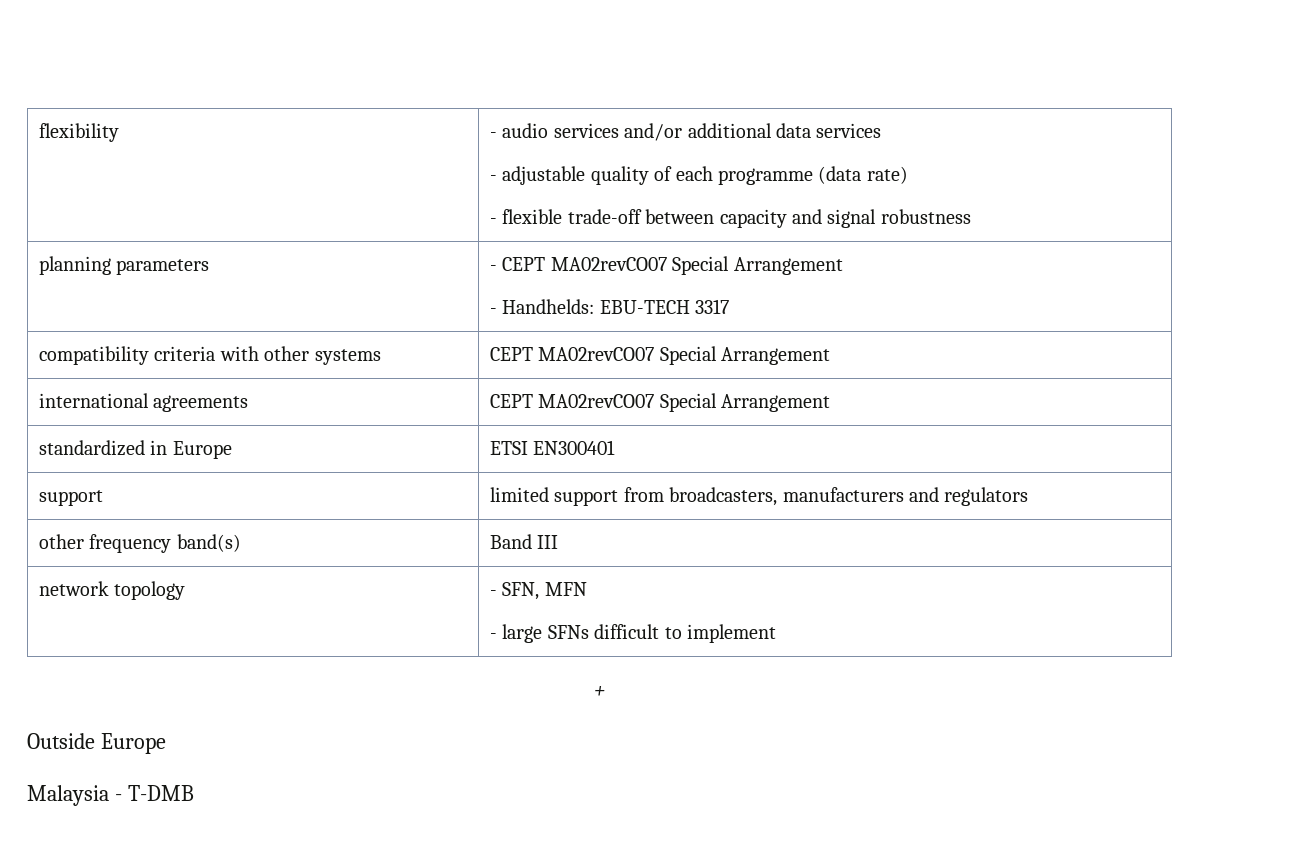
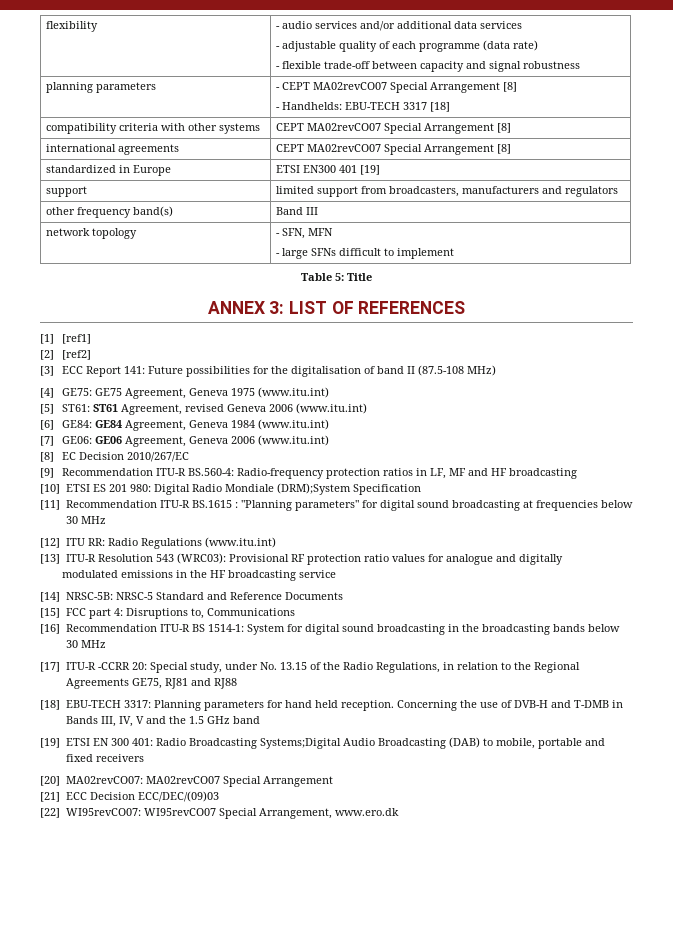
- planning parameters | - CEPT MA02revCO07 Special Arrangement
- - Handhelds: EBU-TECH 3317
+ planning parameters | - CEPT MA02revCO07 Special Arrangement [8]
+ - Handhelds: EBU-TECH 3317 [18]
- compatibility criteria with other systems | CEPT MA02revCO07 Special Arrangement
+ compatibility criteria with other systems | CEPT MA02revCO07 Special Arrangement [8]
- international agreements | CEPT MA02revCO07 Special Arrangement
+ international agreements | CEPT MA02revCO07 Special Arrangement [8]
- standardized in Europe | ETSI EN300401
+ standardized in Europe | ETSI EN300 401 [19]
- +
- Outside Europe
- Malaysia - T-DMB
+ Table 5: Title
+ ANNEX 3: LIST OF REFERENCES
+ [1] [ref1]
+ [2] [ref2]
+ [3] ECC Report 141: Future possibilities for the digitalisation of band II (87.5-108 MHz)
+ [4] GE75: GE75 Agreement, Geneva 1975 (www.itu.int)
+ [5] ST61: ST61 Agreement, revised Geneva 2006 (www.itu.int)
+ [6] GE84: GE84 Agreement, Geneva 1984 (www.itu.int)
+ [7] GE06: GE06 Agreement, Geneva 2006 (www.itu.int)
+ [8] EC Decision 2010/267/EC
+ [9] Recommendation ITU-R BS.560-4: Radio-frequency protection ratios in LF, MF and HF broadcasting
+ [10] ETSI ES 201 980: Digital Radio Mondiale (DRM);System Specification
+ [11] Recommendation ITU-R BS.1615 : "Planning parameters" for digital sound broadcasting at frequencies below 30 MHz
+ [12] ITU RR: Radio Regulations (www.itu.int)
+ [13] ITU-R Resolution 543 (WRC03): Provisional RF protection ratio values for analogue and digitally
+ modulated emissions in the HF broadcasting service
+ [14] NRSC-5B: NRSC-5 Standard and Reference Documents
+ [15] FCC part 4: Disruptions to, Communications
+ [16] Recommendation ITU-R BS 1514-1: System for digital sound broadcasting in the broadcasting bands below 30 MHz
+ [17] ITU-R -CCRR 20: Special study, under No. 13.15 of the Radio Regulations, in relation to the Regional Agreements GE75, RJ81 and RJ88
+ [18] EBU-TECH 3317: Planning parameters for hand held reception. Concerning the use of DVB-H and T-DMB in Bands III, IV, V and the 1.5 GHz band
+ [19] ETSI EN 300 401: Radio Broadcasting Systems;Digital Audio Broadcasting (DAB) to mobile, portable and fixed receivers
+ [20] MA02revCO07: MA02revCO07 Special Arrangement
+ [21] ECC Decision ECC/DEC/(09)03
+ [22] WI95revCO07: WI95revCO07 Special Arrangement, www.ero.dk

